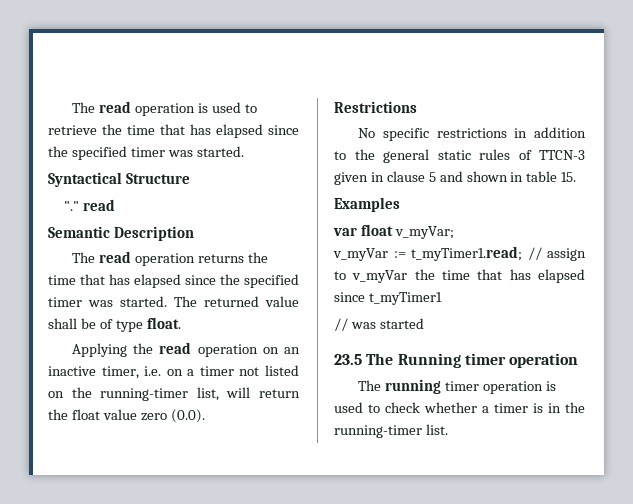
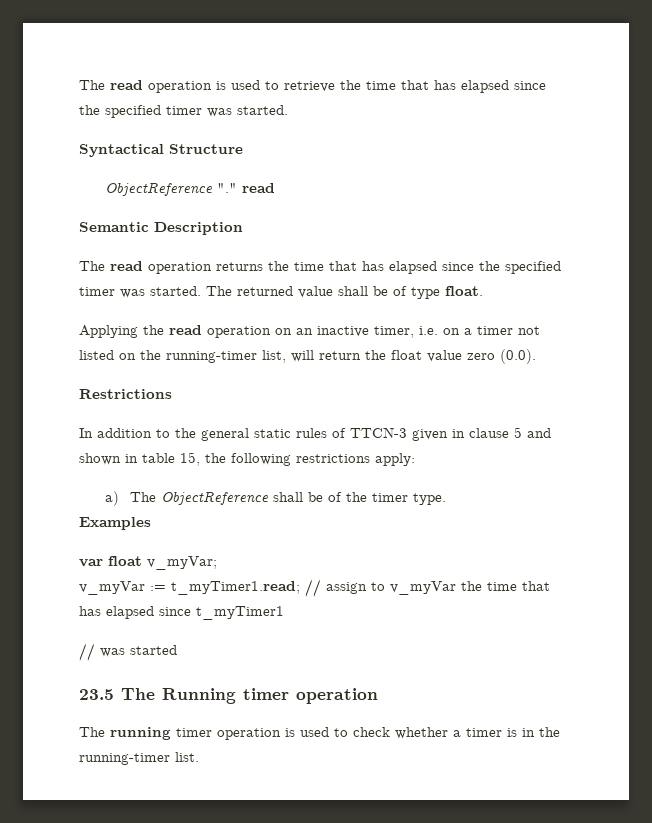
- "." read
+ ObjectReference "." read
- No specific restrictions in addition to the general static rules of TTCN-3 given in clause 5 and shown in table 15.
+ In addition to the general static rules of TTCN-3 given in clause 5 and shown in table 15, the following restrictions apply:
+ a) The ObjectReference shall be of the timer type.

